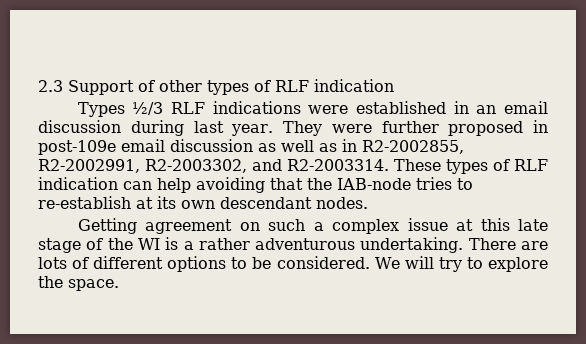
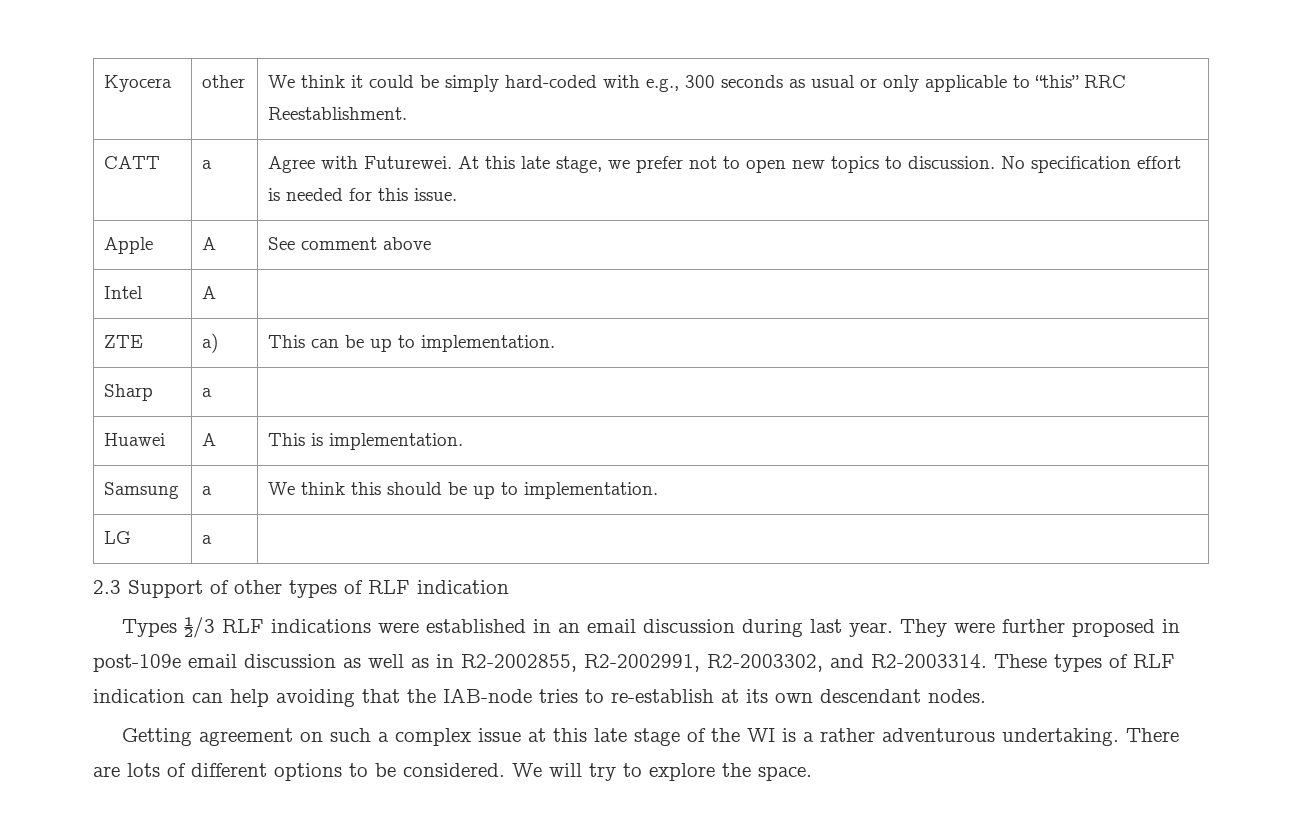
+ Kyocera | other | We think it could be simply hard-coded with e.g., 300 seconds as usual or only applicable to “this” RRC Reestablishment.
+ CATT | a | Agree with Futurewei. At this late stage, we prefer not to open new topics to discussion. No specification effort is needed for this issue.
+ Apple | A | See comment above
+ Intel | A |
+ ZTE | a) | This can be up to implementation.
+ Sharp | a |
+ Huawei | A | This is implementation.
+ Samsung | a | We think this should be up to implementation.
+ LG | a |

